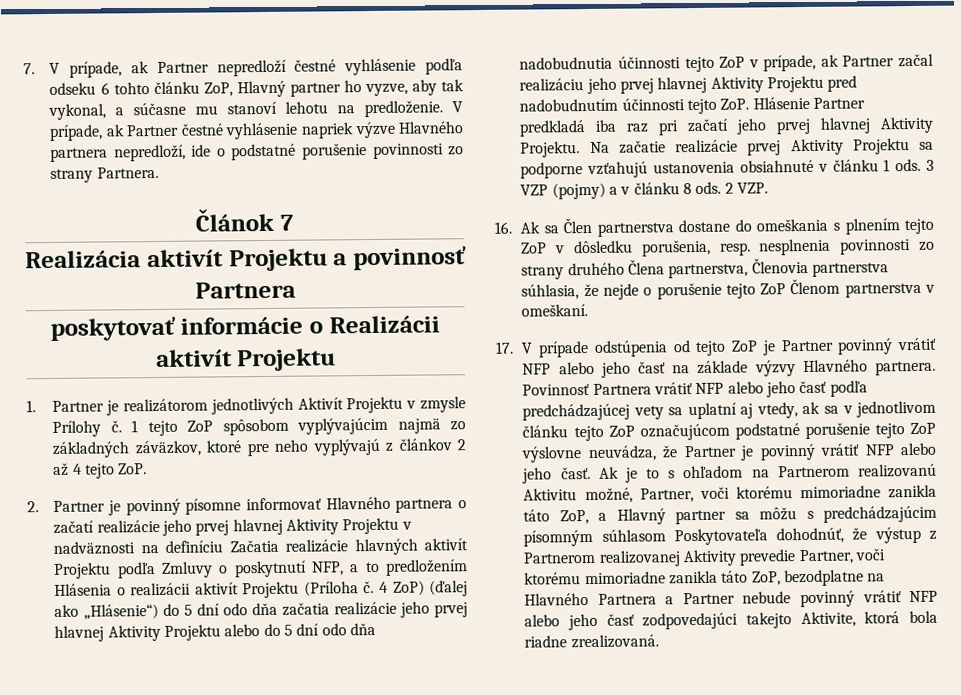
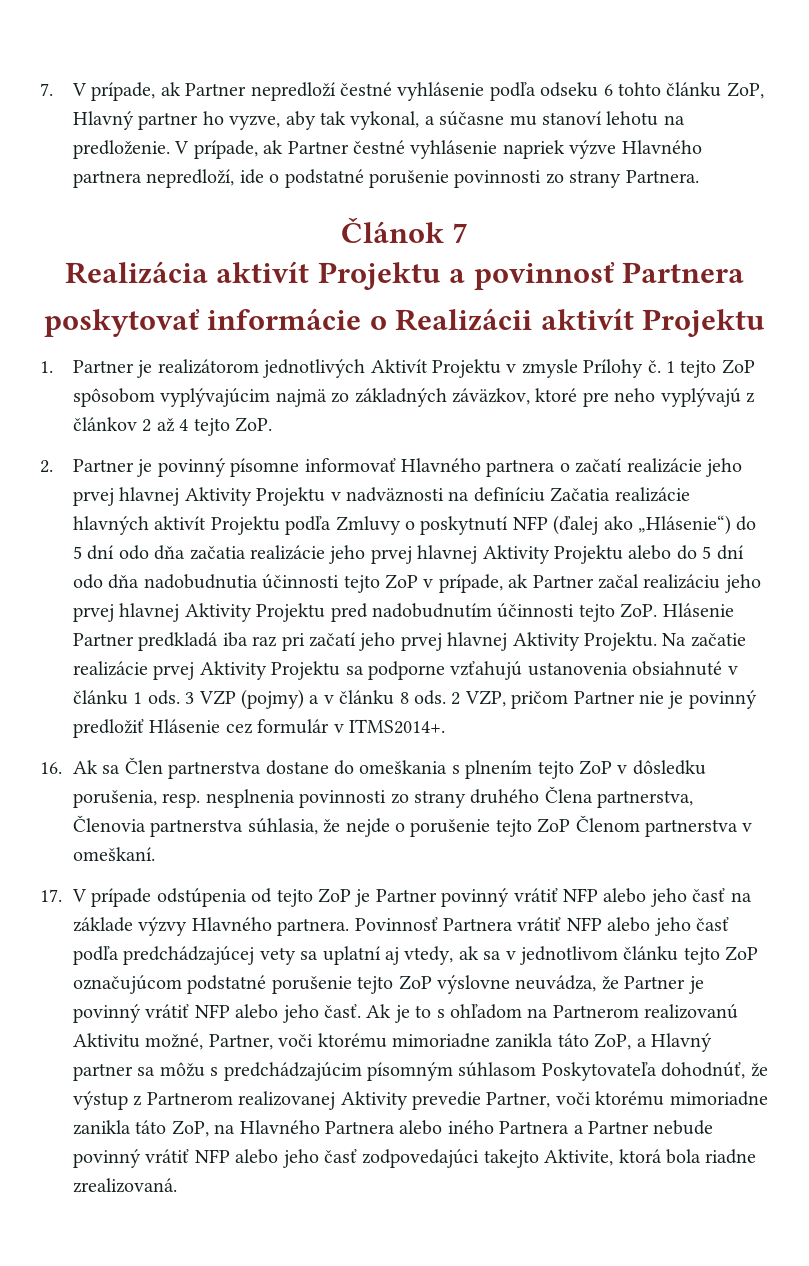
- 2. Partner je povinný písomne informovať Hlavného partnera o začatí realizácie jeho prvej hlavnej Aktivity Projektu v nadväznosti na definíciu Začatia realizácie hlavných aktivít Projektu podľa Zmluvy o poskytnutí NFP, a to predložením Hlásenia o realizácii aktivít Projektu (Príloha č. 4 ZoP) (ďalej ako „Hlásenie“) do 5 dní odo dňa začatia realizácie jeho prvej hlavnej Aktivity Projektu alebo do 5 dní odo dňa nadobudnutia účinnosti tejto ZoP v prípade, ak Partner začal realizáciu jeho prvej hlavnej Aktivity Projektu pred nadobudnutím účinnosti tejto ZoP. Hlásenie Partner predkladá iba raz pri začatí jeho prvej hlavnej Aktivity Projektu.
+ 2. Partner je povinný písomne informovať Hlavného partnera o začatí realizácie jeho prvej hlavnej Aktivity Projektu v nadväznosti na definíciu Začatia realizácie hlavných aktivít Projektu podľa Zmluvy o poskytnutí NFP (ďalej ako „Hlásenie“) do 5 dní odo dňa začatia realizácie jeho prvej hlavnej Aktivity Projektu alebo do 5 dní odo dňa nadobudnutia účinnosti tejto ZoP v prípade, ak Partner začal realizáciu jeho prvej hlavnej Aktivity Projektu pred nadobudnutím účinnosti tejto ZoP. Hlásenie Partner predkladá iba raz pri začatí jeho prvej hlavnej Aktivity Projektu.
- 2 VZP.
+ 2 VZP, pričom Partner nie je povinný predložiť Hlásenie cez formulár v ITMS2014+.
- Ak je to s ohľadom na Partnerom realizovanú Aktivitu možné, Partner, voči ktorému mimoriadne zanikla táto ZoP, a Hlavný partner sa môžu s predchádzajúcim písomným súhlasom Poskytovateľa dohodnúť, že výstup z Partnerom realizovanej Aktivity prevedie Partner, voči ktorému mimoriadne zanikla táto ZoP, bezodplatne na Hlavného Partnera a Partner nebude povinný vrátiť NFP alebo jeho časť zodpovedajúci takejto Aktivite, ktorá bola riadne zrealizovaná.
+ Ak je to s ohľadom na Partnerom realizovanú Aktivitu možné, Partner, voči ktorému mimoriadne zanikla táto ZoP, a Hlavný partner sa môžu s predchádzajúcim písomným súhlasom Poskytovateľa dohodnúť, že výstup z Partnerom realizovanej Aktivity prevedie Partner, voči ktorému mimoriadne zanikla táto ZoP, na Hlavného Partnera alebo iného Partnera a Partner nebude povinný vrátiť NFP alebo jeho časť zodpovedajúci takejto Aktivite, ktorá bola riadne zrealizovaná.

